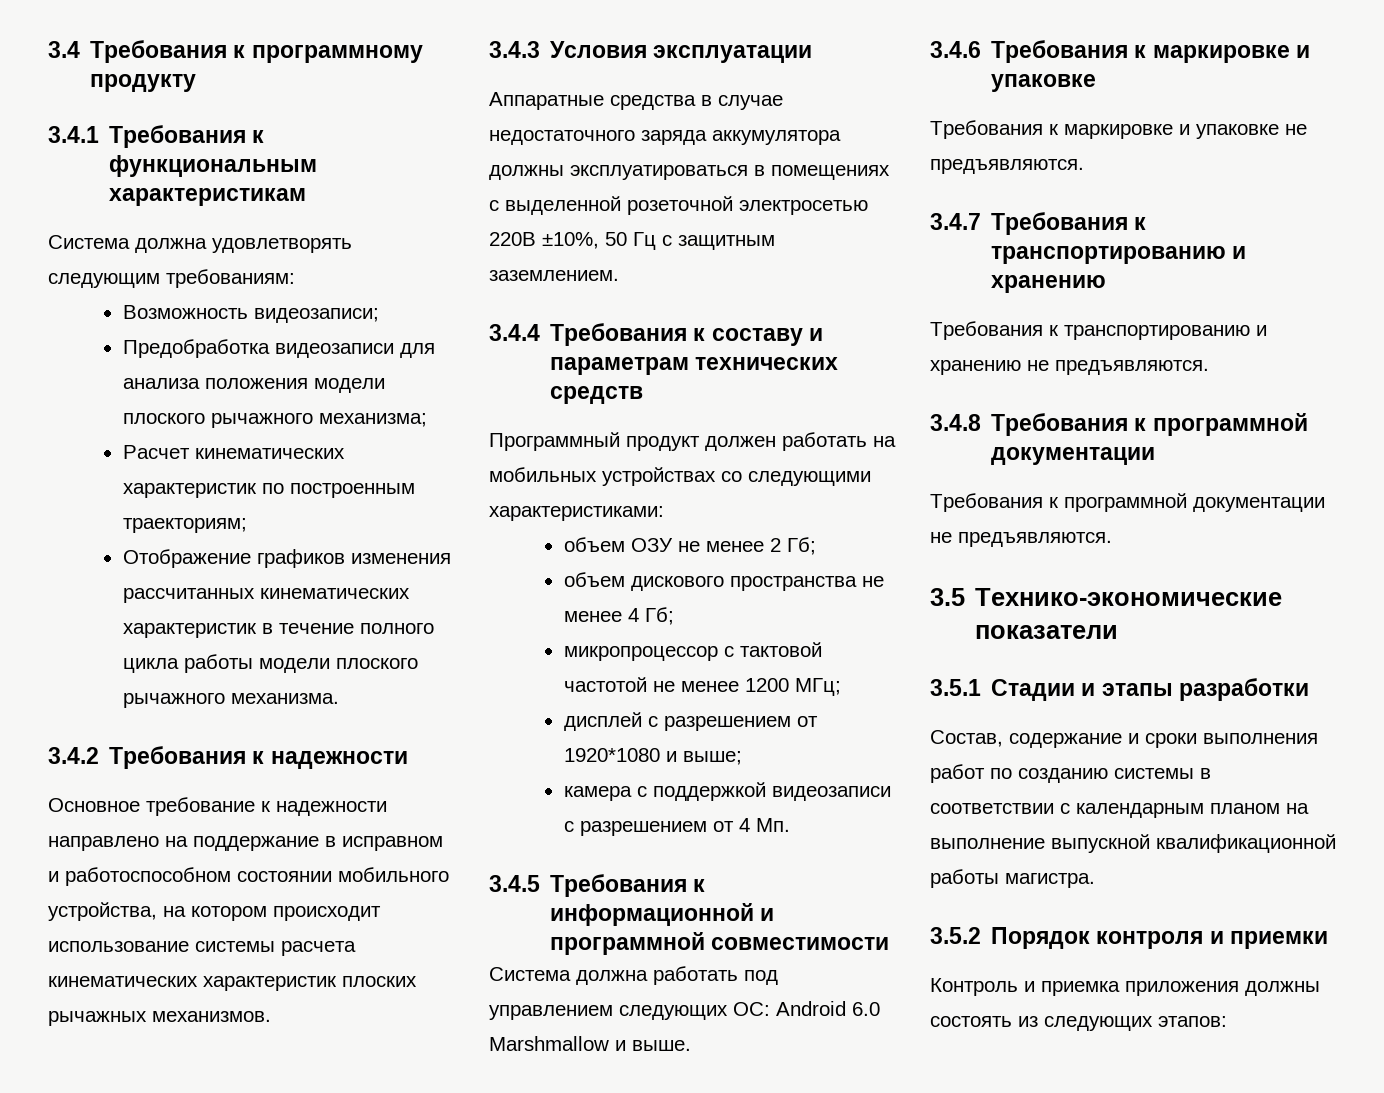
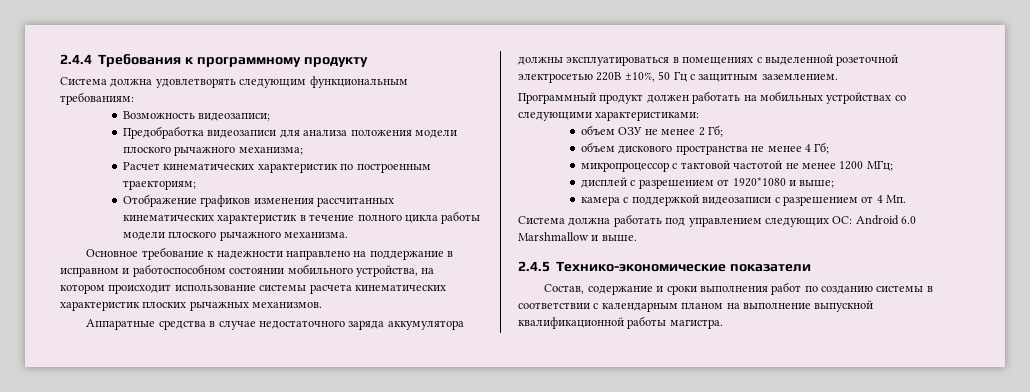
- 3.4 Требования к программному продукту
+ 2.4.4 Требования к программному продукту
- 3.4.1 Требования к функциональным характеристикам
- Система должна удовлетворять следующим требованиям:
+ Система должна удовлетворять следующим функциональным требованиям:
- 3.4.2 Требования к надежности
- 3.4.3 Условия эксплуатации
- 3.4.4 Требования к составу и параметрам технических средств
- 3.4.5 Требования к информационной и программной совместимости
- 3.4.6 Требования к маркировке и упаковке
- Требования к маркировке и упаковке не предъявляются.
- 3.4.7 Требования к транспортированию и хранению
- Требования к транспортированию и хранению не предъявляются.
- 3.4.8 Требования к программной документации
- Требования к программной документации не предъявляются.
- 3.5 Технико-экономические показатели
- 3.5.1 Стадии и этапы разработки
+ 2.4.5 Технико-экономические показатели
- 3.5.2 Порядок контроля и приемки
- Контроль и приемка приложения должны состоять из следующих этапов:

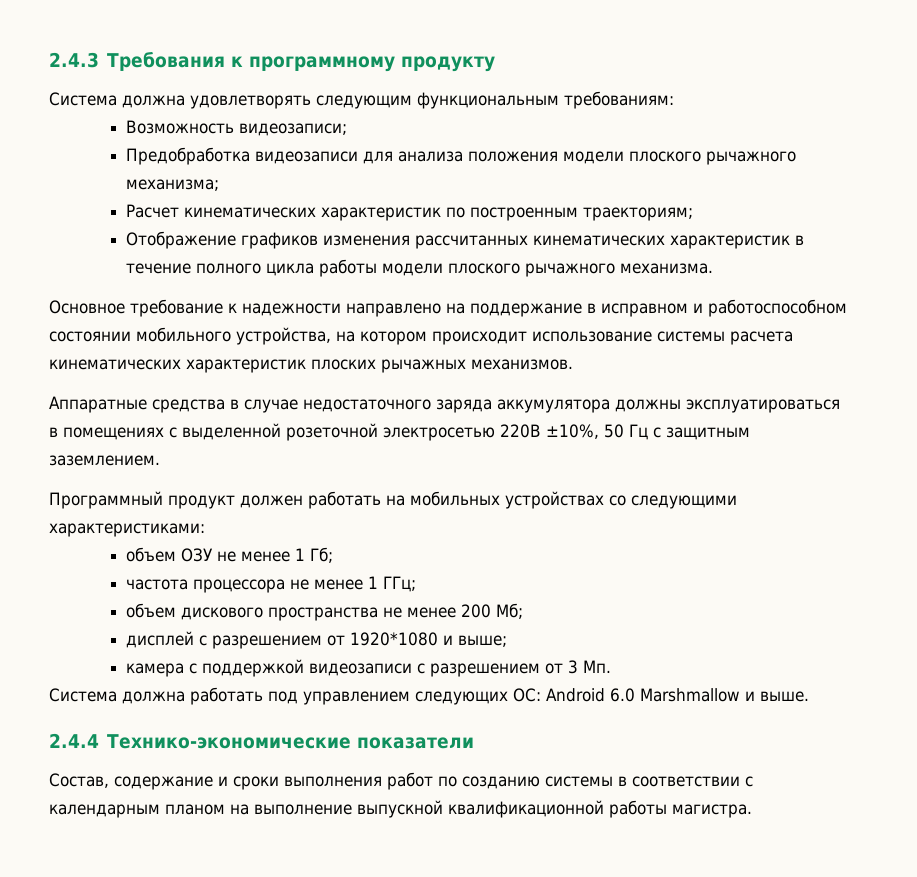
- 2.4.4 Требования к программному продукту
+ 2.4.3 Требования к программному продукту
- объем ОЗУ не менее 2 Гб;
+ объем ОЗУ не менее 1 Гб;
+ частота процессора не менее 1 ГГц;
- объем дискового пространства не менее 4 Гб;
- микропроцессор с тактовой частотой не менее 1200 МГц;
+ объем дискового пространства не менее 200 Мб;
- камера с поддержкой видеозаписи с разрешением от 4 Мп.
+ камера с поддержкой видеозаписи с разрешением от 3 Мп.
- 2.4.5 Технико-экономические показатели
+ 2.4.4 Технико-экономические показатели

